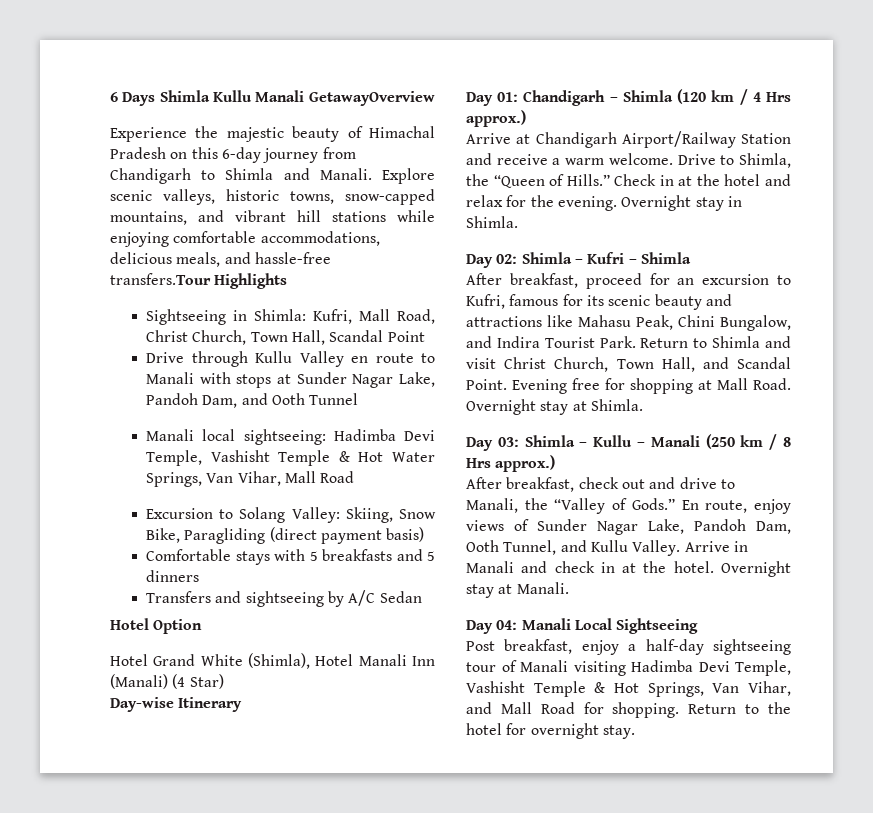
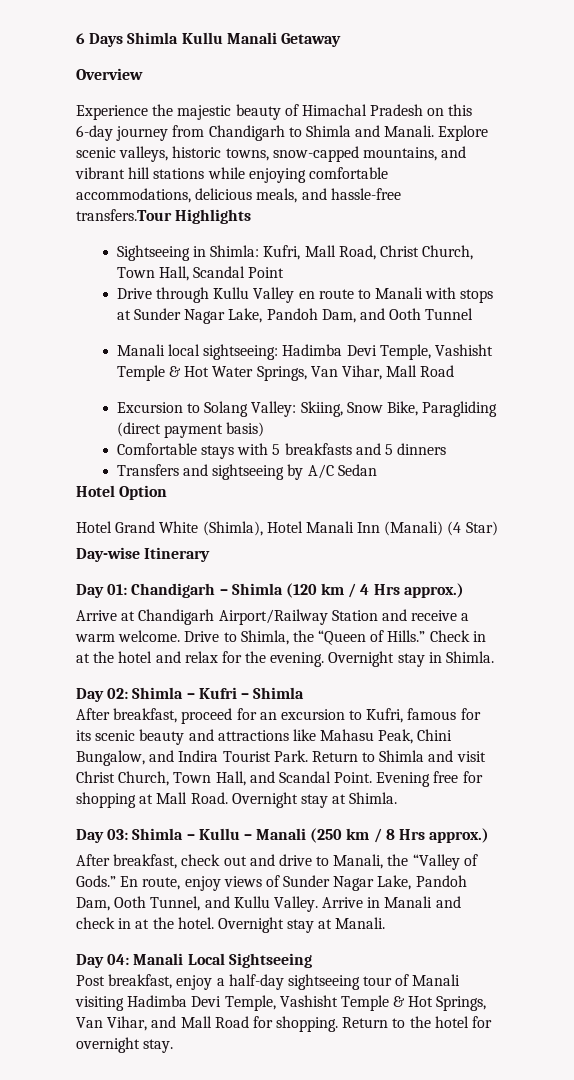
- 6 Days Shimla Kullu Manali GetawayOverview
+ 6 Days Shimla Kullu Manali Getaway
+ Overview

